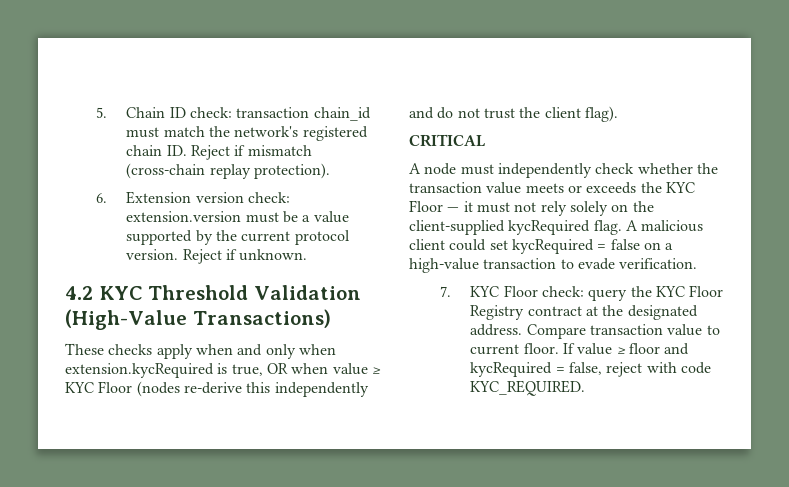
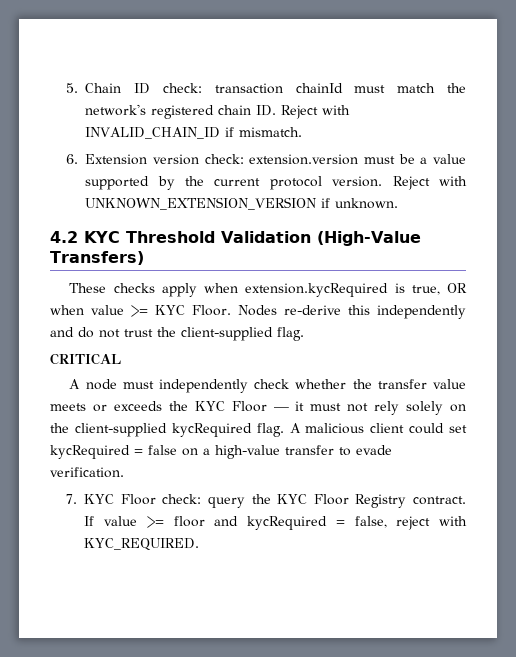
- 5. Chain ID check: transaction chain_id must match the network's registered chain ID. Reject if mismatch (cross-chain replay protection).
+ 5. Chain ID check: transaction chainId must match the network's registered chain ID. Reject with INVALID_CHAIN_ID if mismatch.
- Reject if unknown.
+ Reject with UNKNOWN_EXTENSION_VERSION if unknown.
- 4.2 KYC Threshold Validation (High-Value Transactions)
+ 4.2 KYC Threshold Validation (High-Value Transfers)
- These checks apply when and only when extension.kycRequired is true, OR when value ≥ KYC Floor (nodes re-derive this independently and do not trust the client flag).
+ These checks apply when extension.kycRequired is true, OR when value >= KYC Floor. Nodes re-derive this independently and do not trust the client-supplied flag.
- A node must independently check whether the transaction value meets or exceeds the KYC Floor — it must not rely solely on the client-supplied kycRequired flag.
+ A node must independently check whether the transfer value meets or exceeds the KYC Floor — it must not rely solely on the client-supplied kycRequired flag.
- A malicious client could set kycRequired = false on a high-value transaction to evade verification.
+ A malicious client could set kycRequired = false on a high-value transfer to evade verification.
- 7. KYC Floor check: query the KYC Floor Registry contract at the designated address. Compare transaction value to current floor.
+ 7. KYC Floor check: query the KYC Floor Registry contract.
- If value ≥ floor and kycRequired = false, reject with code KYC_REQUIRED.
+ If value >= floor and kycRequired = false, reject with KYC_REQUIRED.

